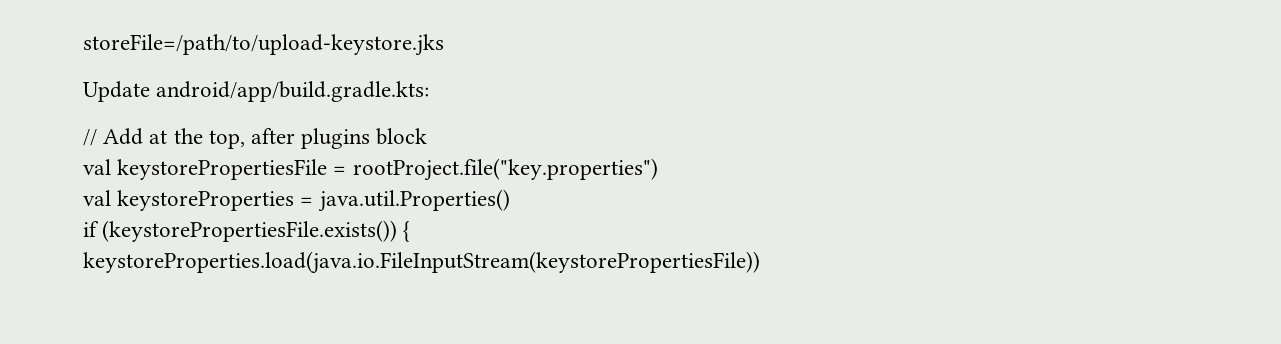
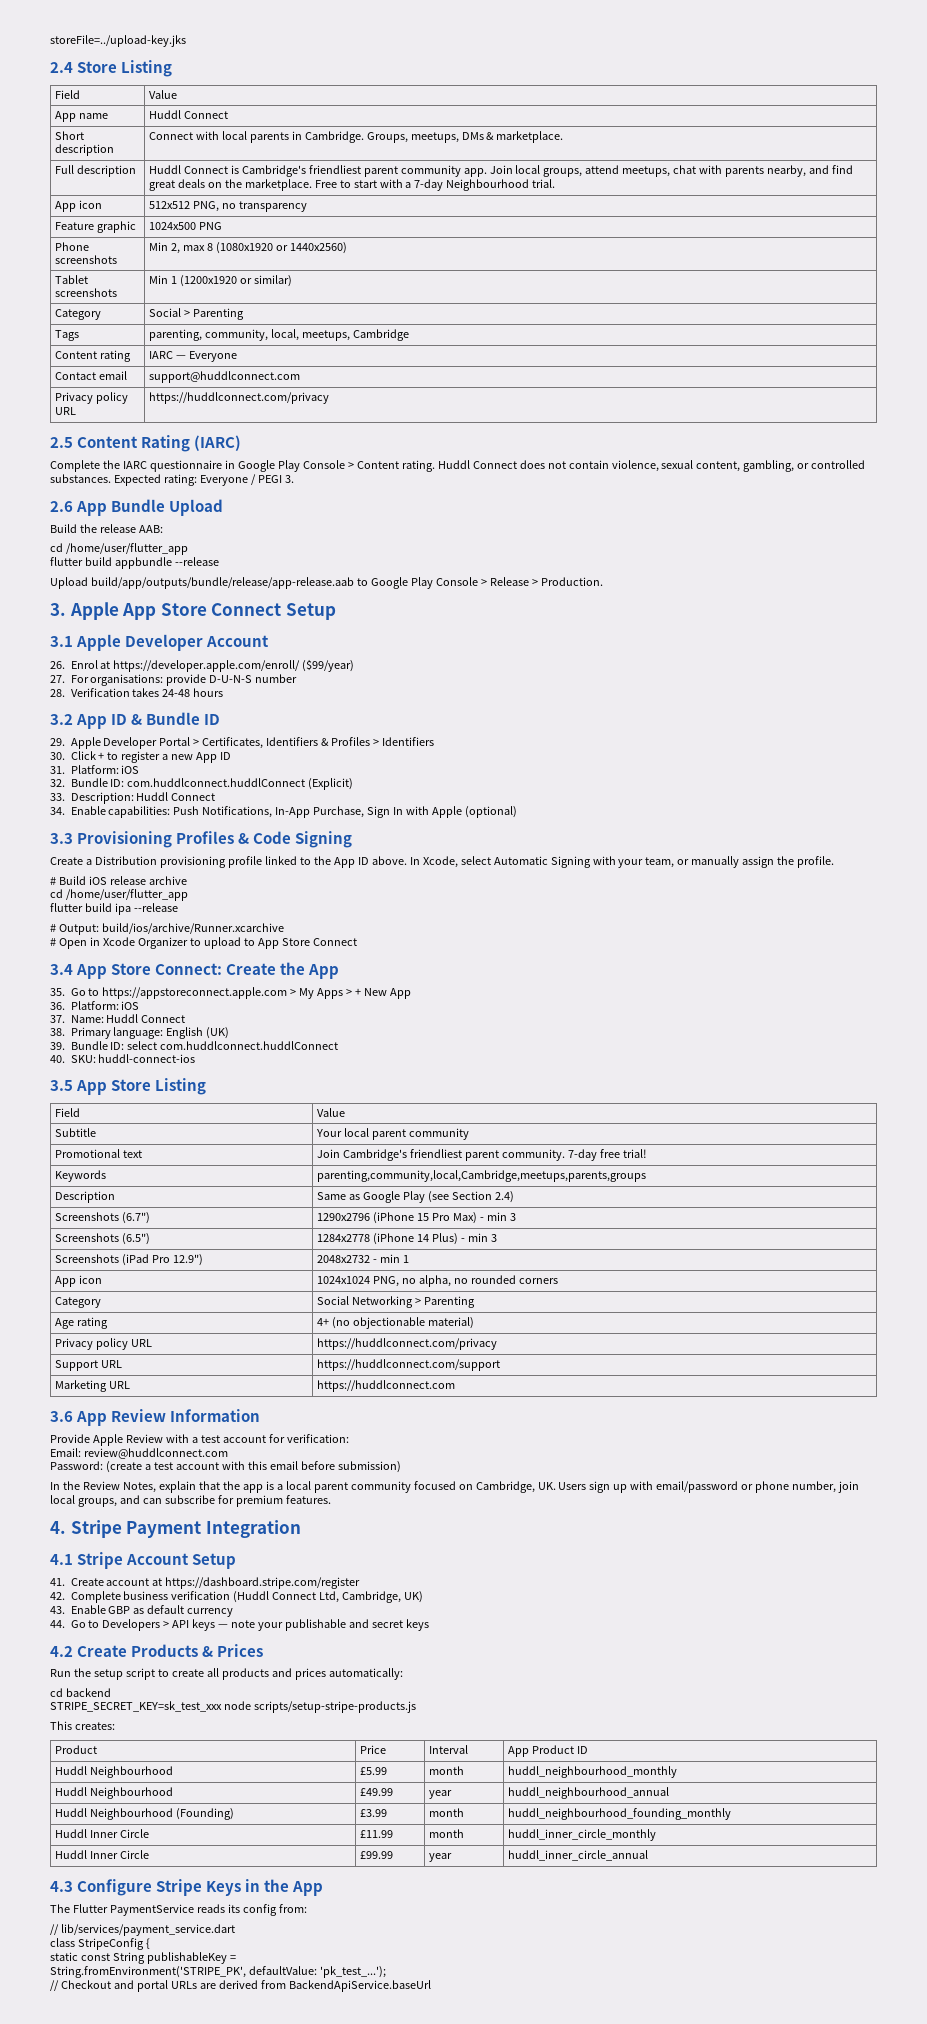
- storeFile=/path/to/upload-keystore.jks
- Update android/app/build.gradle.kts:
- // Add at the top, after plugins block
- val keystorePropertiesFile = rootProject.file("key.properties")
- val keystoreProperties = java.util.Properties()
- if (keystorePropertiesFile.exists()) {
- keystoreProperties.load(java.io.FileInputStream(keystorePropertiesFile))
+ storeFile=../upload-key.jks
+ 2.4 Store Listing
+ Field | Value
+ App name | Huddl Connect
+ Short description | Connect with local parents in Cambridge. Groups, meetups, DMs & marketplace.
+ Full description | Huddl Connect is Cambridge's friendliest parent community app. Join local groups, attend meetups, chat with parents nearby, and find great deals on the marketplace. Free to start with a 7-day Neighbourhood trial.
+ App icon | 512x512 PNG, no transparency
+ Feature graphic | 1024x500 PNG
+ Phone screenshots | Min 2, max 8 (1080x1920 or 1440x2560)
+ Tablet screenshots | Min 1 (1200x1920 or similar)
+ Category | Social > Parenting
+ Tags | parenting, community, local, meetups, Cambridge
+ Content rating | IARC — Everyone
+ Contact email | support@huddlconnect.com
+ Privacy policy URL | https://huddlconnect.com/privacy
+ 2.5 Content Rating (IARC)
+ Complete the IARC questionnaire in Google Play Console > Content rating. Huddl Connect does not contain violence, sexual content, gambling, or controlled substances. Expected rating: Everyone / PEGI 3.
+ 2.6 App Bundle Upload
+ Build the release AAB:
+ cd /home/user/flutter_app
+ flutter build appbundle --release
+ Upload build/app/outputs/bundle/release/app-release.aab to Google Play Console > Release > Production.
+ 3. Apple App Store Connect Setup
+ 3.1 Apple Developer Account
+ 26. Enrol at https://developer.apple.com/enroll/ ($99/year)
+ 27. For organisations: provide D-U-N-S number
+ 28. Verification takes 24-48 hours
+ 3.2 App ID & Bundle ID
+ 29. Apple Developer Portal > Certificates, Identifiers & Profiles > Identifiers
+ 30. Click + to register a new App ID
+ 31. Platform: iOS
+ 32. Bundle ID: com.huddlconnect.huddlConnect (Explicit)
+ 33. Description: Huddl Connect
+ 34. Enable capabilities: Push Notifications, In-App Purchase, Sign In with Apple (optional)
+ 3.3 Provisioning Profiles & Code Signing
+ Create a Distribution provisioning profile linked to the App ID above. In Xcode, select Automatic Signing with your team, or manually assign the profile.
+ # Build iOS release archive
+ cd /home/user/flutter_app
+ flutter build ipa --release
+ # Output: build/ios/archive/Runner.xcarchive
+ # Open in Xcode Organizer to upload to App Store Connect
+ 3.4 App Store Connect: Create the App
+ 35. Go to https://appstoreconnect.apple.com > My Apps > + New App
+ 36. Platform: iOS
+ 37. Name: Huddl Connect
+ 38. Primary language: English (UK)
+ 39. Bundle ID: select com.huddlconnect.huddlConnect
+ 40. SKU: huddl-connect-ios
+ 3.5 App Store Listing
+ Field | Value
+ Subtitle | Your local parent community
+ Promotional text | Join Cambridge's friendliest parent community. 7-day free trial!
+ Keywords | parenting,community,local,Cambridge,meetups,parents,groups
+ Description | Same as Google Play (see Section 2.4)
+ Screenshots (6.7") | 1290x2796 (iPhone 15 Pro Max) - min 3
+ Screenshots (6.5") | 1284x2778 (iPhone 14 Plus) - min 3
+ Screenshots (iPad Pro 12.9") | 2048x2732 - min 1
+ App icon | 1024x1024 PNG, no alpha, no rounded corners
+ Category | Social Networking > Parenting
+ Age rating | 4+ (no objectionable material)
+ Privacy policy URL | https://huddlconnect.com/privacy
+ Support URL | https://huddlconnect.com/support
+ Marketing URL | https://huddlconnect.com
+ 3.6 App Review Information
+ Provide Apple Review with a test account for verification:
+ Email: review@huddlconnect.com
+ Password: (create a test account with this email before submission)
+ In the Review Notes, explain that the app is a local parent community focused on Cambridge, UK. Users sign up with email/password or phone number, join local groups, and can subscribe for premium features.
+ 4. Stripe Payment Integration
+ 4.1 Stripe Account Setup
+ 41. Create account at https://dashboard.stripe.com/register
+ 42. Complete business verification (Huddl Connect Ltd, Cambridge, UK)
+ 43. Enable GBP as default currency
+ 44. Go to Developers > API keys — note your publishable and secret keys
+ 4.2 Create Products & Prices
+ Run the setup script to create all products and prices automatically:
+ cd backend
+ STRIPE_SECRET_KEY=sk_test_xxx node scripts/setup-stripe-products.js
+ This creates:
+ Product | Price | Interval | App Product ID
+ Huddl Neighbourhood | £5.99 | month | huddl_neighbourhood_monthly
+ Huddl Neighbourhood | £49.99 | year | huddl_neighbourhood_annual
+ Huddl Neighbourhood (Founding) | £3.99 | month | huddl_neighbourhood_founding_monthly
+ Huddl Inner Circle | £11.99 | month | huddl_inner_circle_monthly
+ Huddl Inner Circle | £99.99 | year | huddl_inner_circle_annual
+ 4.3 Configure Stripe Keys in the App
+ The Flutter PaymentService reads its config from:
+ // lib/services/payment_service.dart
+ class StripeConfig {
+ static const String publishableKey =
+ String.fromEnvironment('STRIPE_PK', defaultValue: 'pk_test_...');
+ // Checkout and portal URLs are derived from BackendApiService.baseUrl

